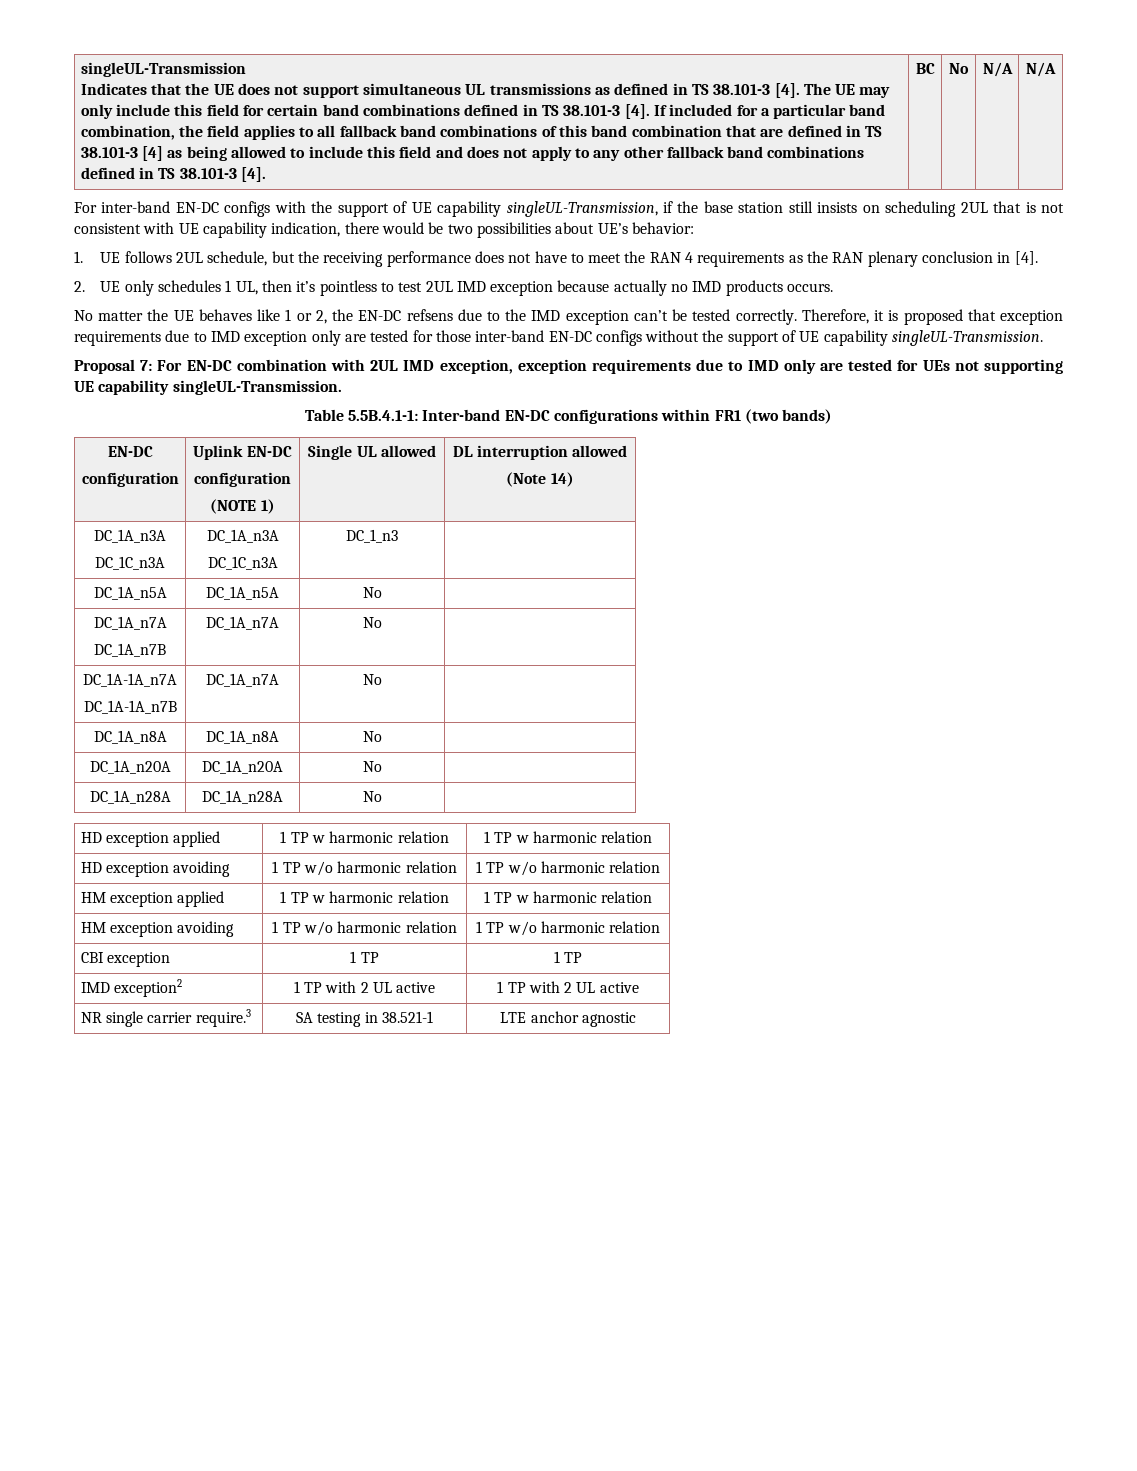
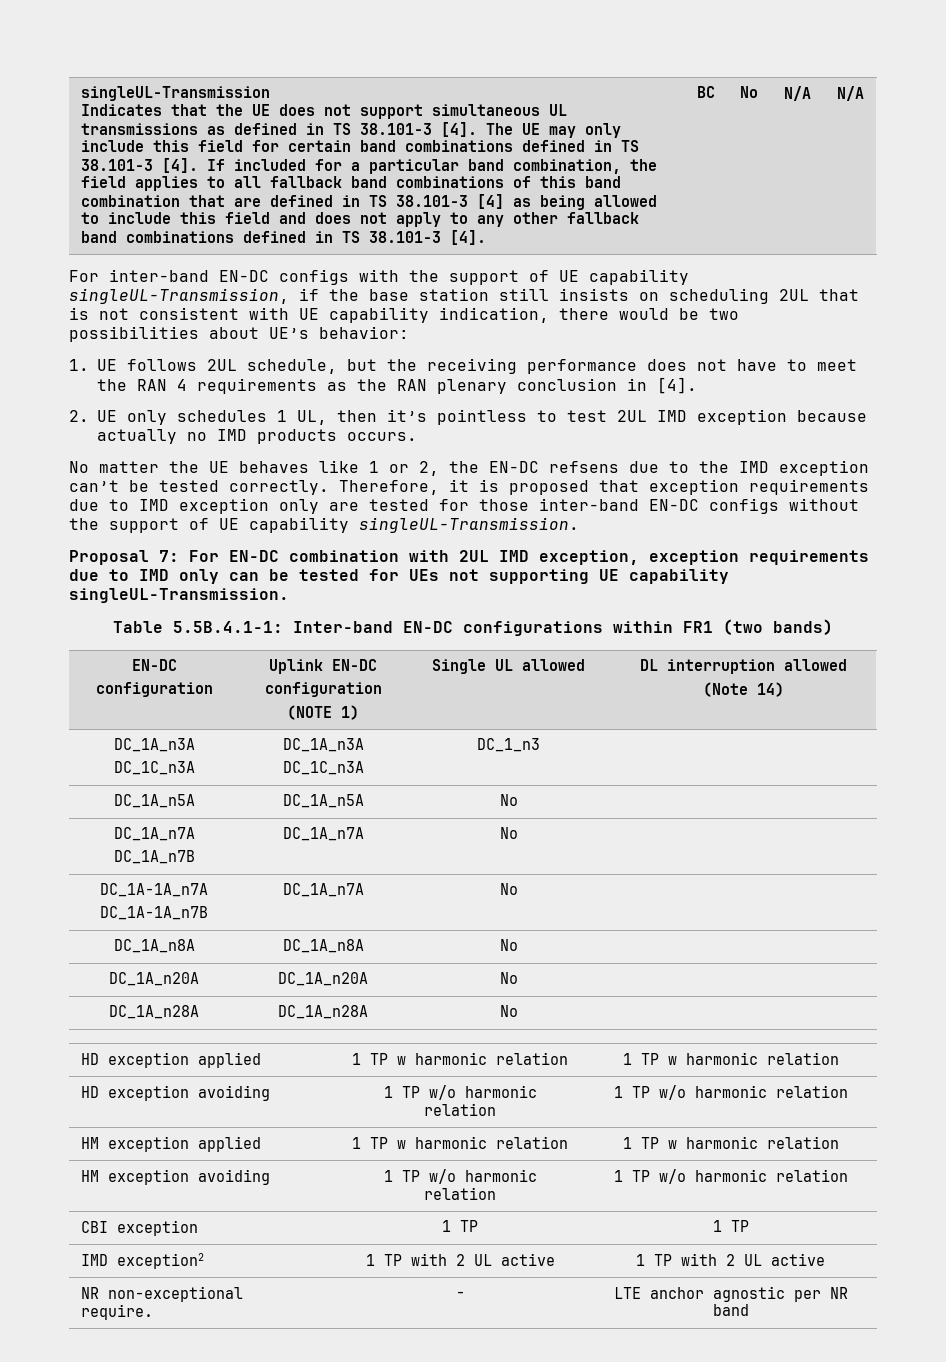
- Proposal 7: For EN-DC combination with 2UL IMD exception, exception requirements due to IMD only are tested for UEs not supporting UE capability singleUL-Transmission.
+ Proposal 7: For EN-DC combination with 2UL IMD exception, exception requirements due to IMD only can be tested for UEs not supporting UE capability singleUL-Transmission.
- NR single carrier require.3 | SA testing in 38.521-1 | LTE anchor agnostic
+ NR non-exceptional require. | - | LTE anchor agnostic per NR band

